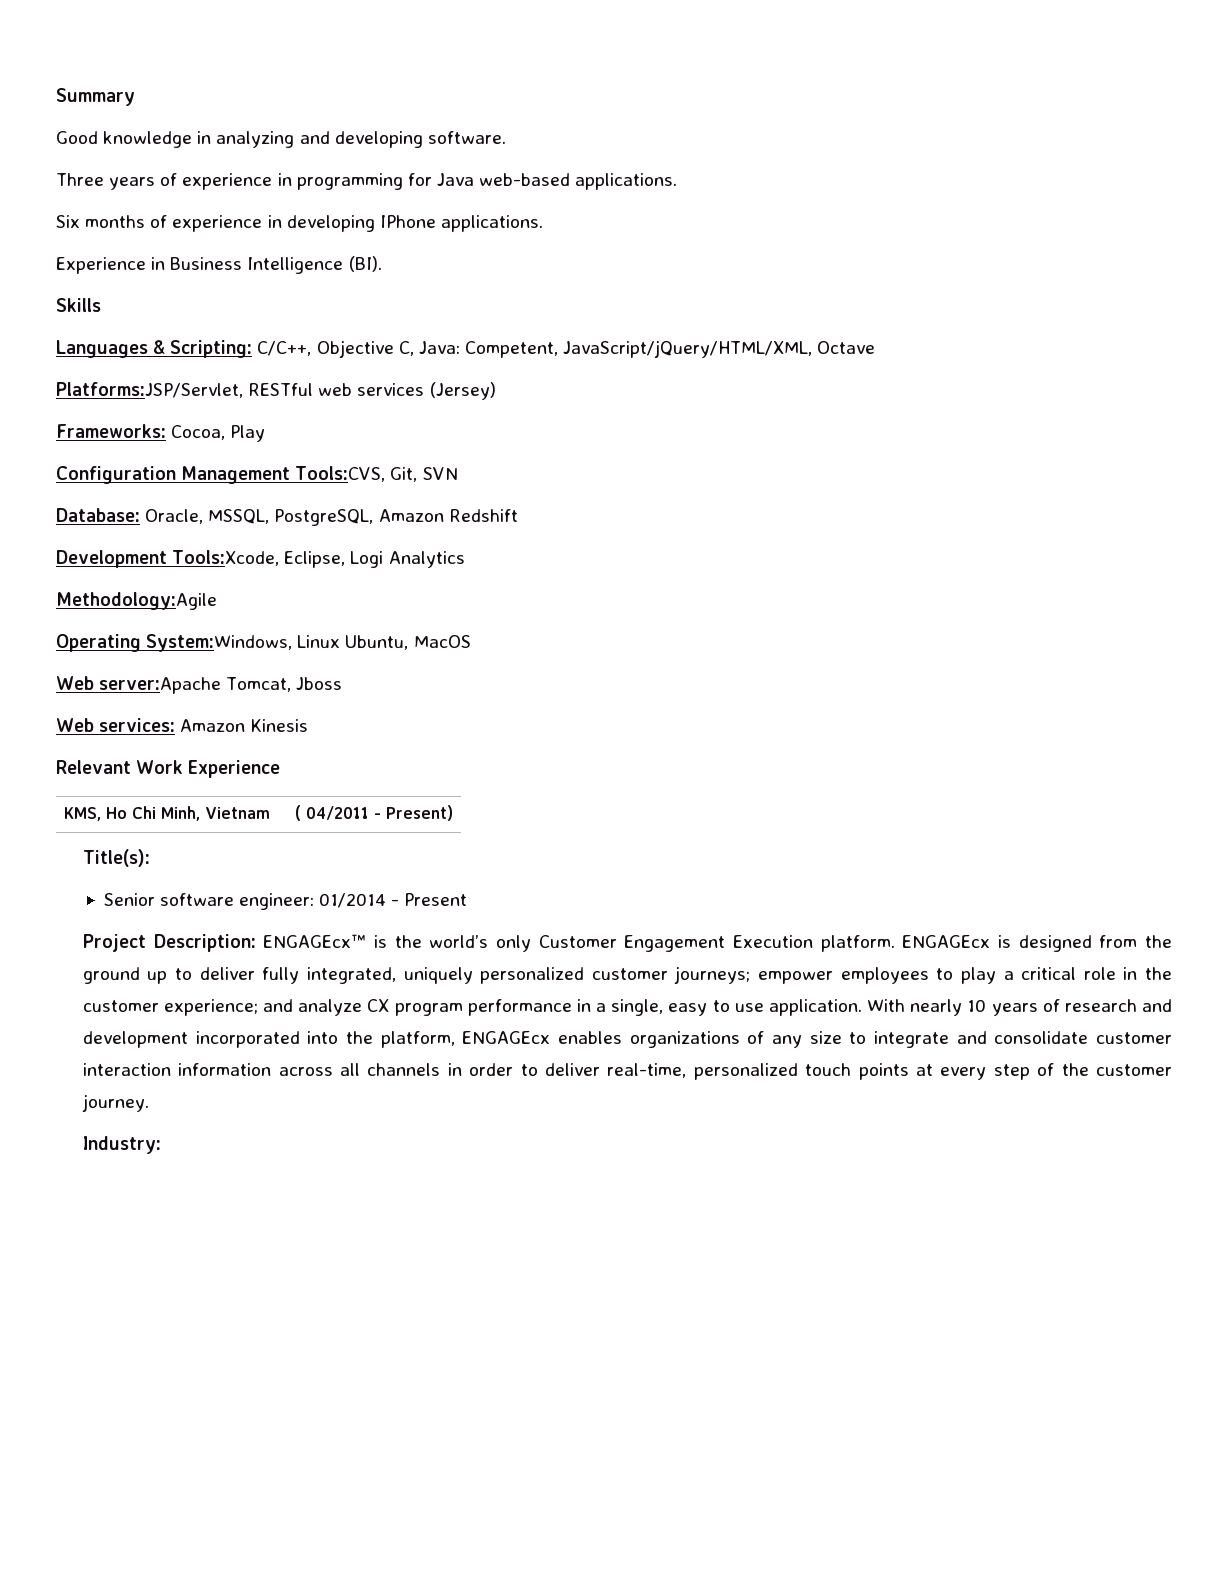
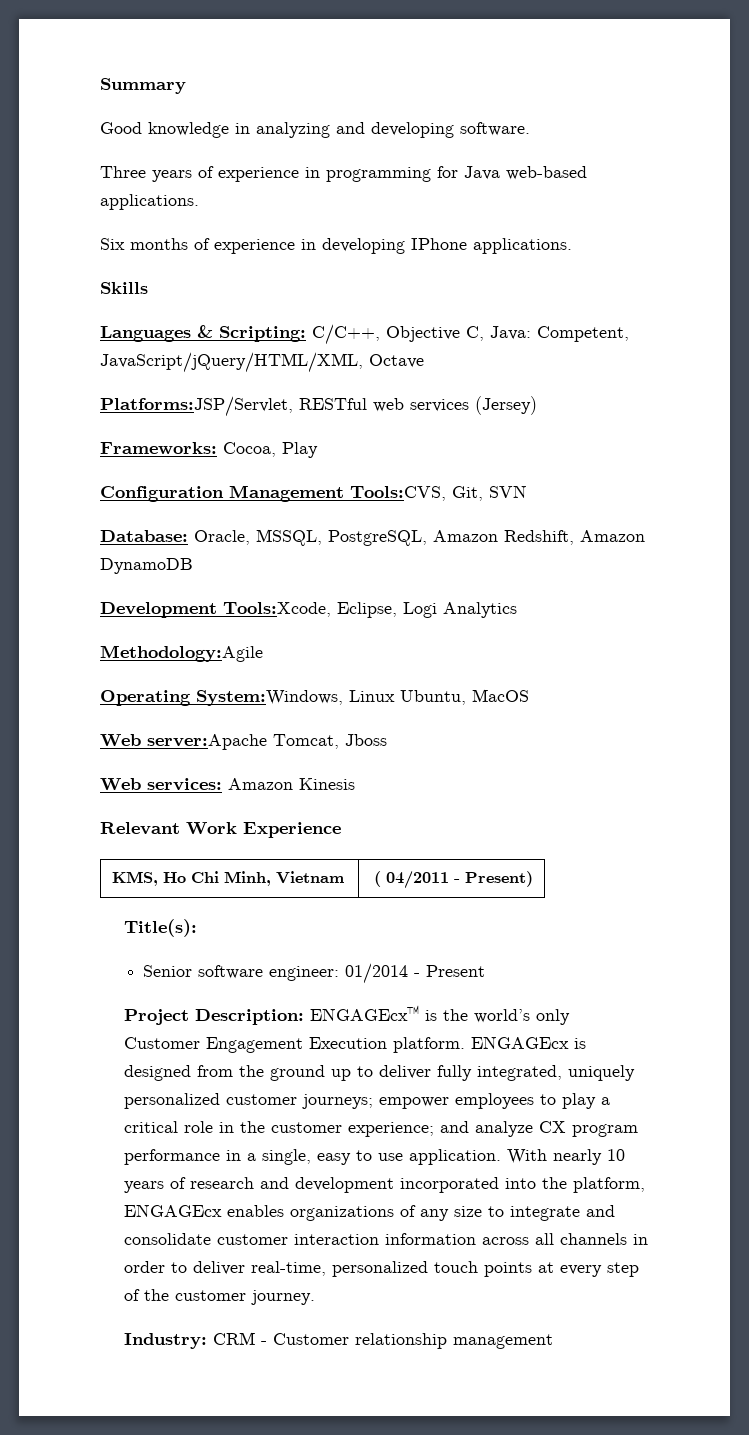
- Experience in Business Intelligence (BI).
- Database: Oracle, MSSQL, PostgreSQL, Amazon Redshift
+ Database: Oracle, MSSQL, PostgreSQL, Amazon Redshift, Amazon DynamoDB
- Industry:
+ Industry: CRM - Customer relationship management

